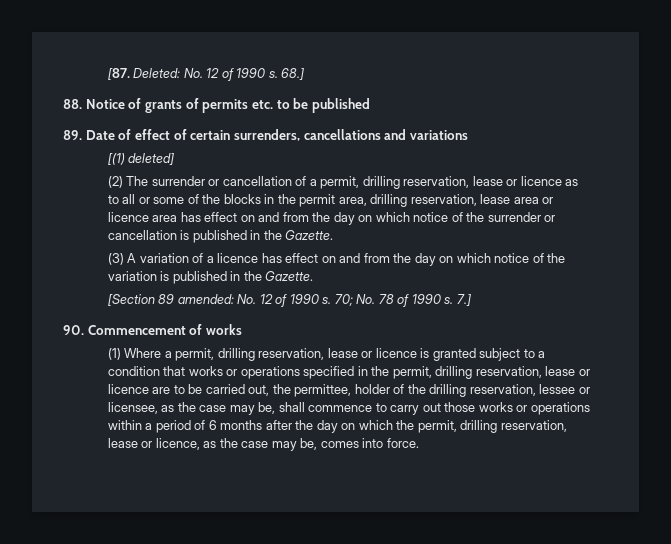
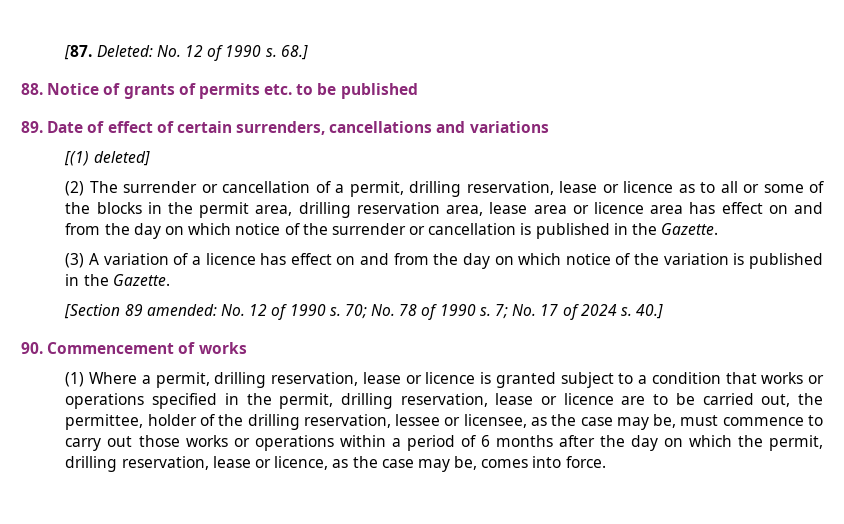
- (2) The surrender or cancellation of a permit, drilling reservation, lease or licence as to all or some of the blocks in the permit area, drilling reservation, lease area or licence area has effect on and from the day on which notice of the surrender or cancellation is published in the Gazette.
+ (2) The surrender or cancellation of a permit, drilling reservation, lease or licence as to all or some of the blocks in the permit area, drilling reservation area, lease area or licence area has effect on and from the day on which notice of the surrender or cancellation is published in the Gazette.
- 7.]
+ 7; No. 17 of 2024 s. 40.]
- (1) Where a permit, drilling reservation, lease or licence is granted subject to a condition that works or operations specified in the permit, drilling reservation, lease or licence are to be carried out, the permittee, holder of the drilling reservation, lessee or licensee, as the case may be, shall commence to carry out those works or operations within a period of 6 months after the day on which the permit, drilling reservation, lease or licence, as the case may be, comes into force.
+ (1) Where a permit, drilling reservation, lease or licence is granted subject to a condition that works or operations specified in the permit, drilling reservation, lease or licence are to be carried out, the permittee, holder of the drilling reservation, lessee or licensee, as the case may be, must commence to carry out those works or operations within a period of 6 months after the day on which the permit, drilling reservation, lease or licence, as the case may be, comes into force.

